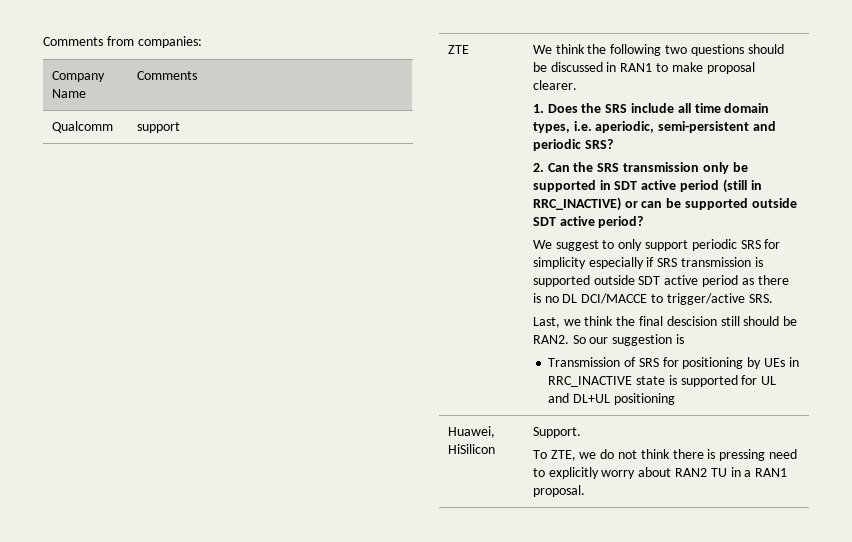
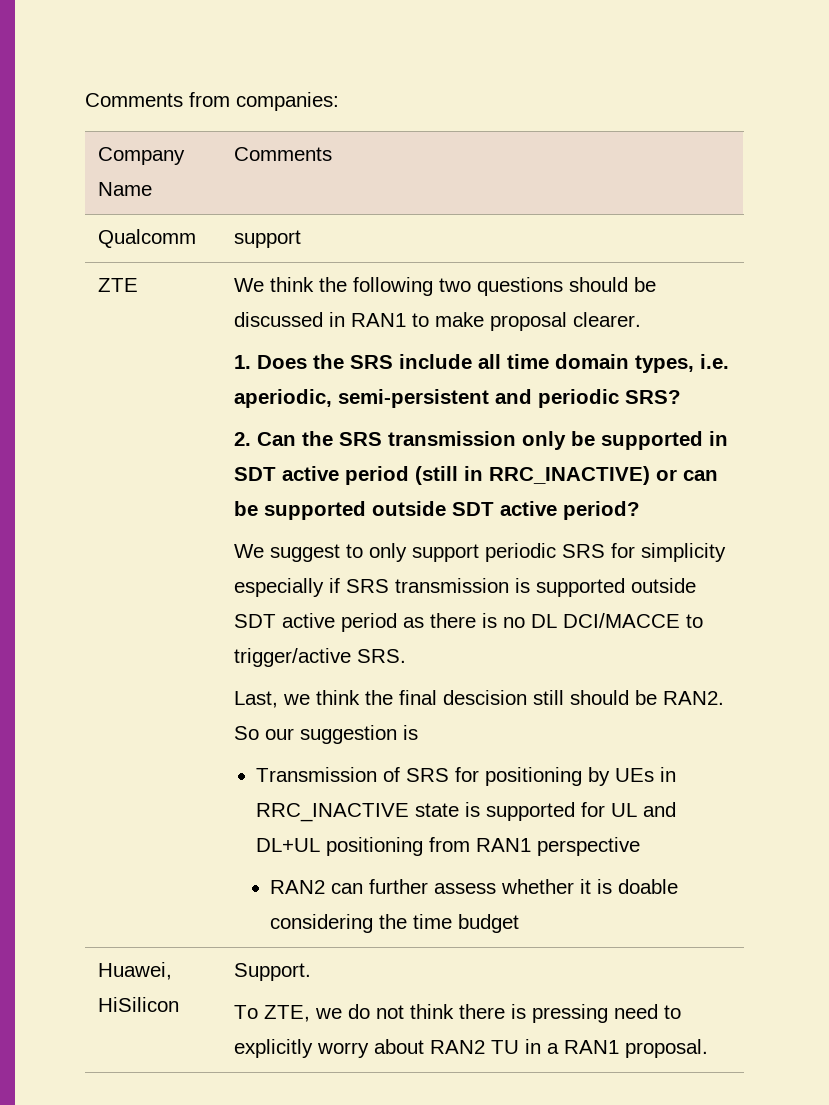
- Transmission of SRS for positioning by UEs in RRC_INACTIVE state is supported for UL and DL+UL positioning
+ Transmission of SRS for positioning by UEs in RRC_INACTIVE state is supported for UL and DL+UL positioning from RAN1 perspective
+ RAN2 can further assess whether it is doable considering the time budget

